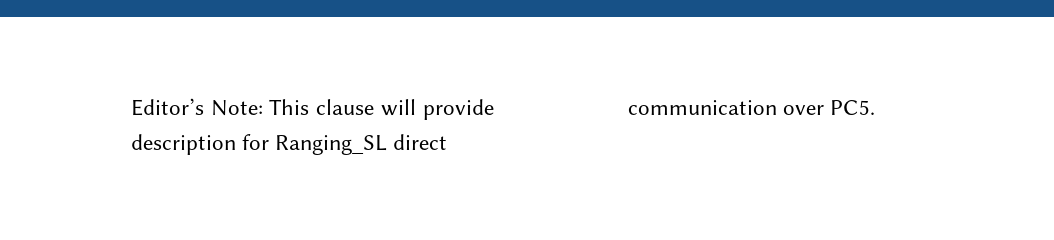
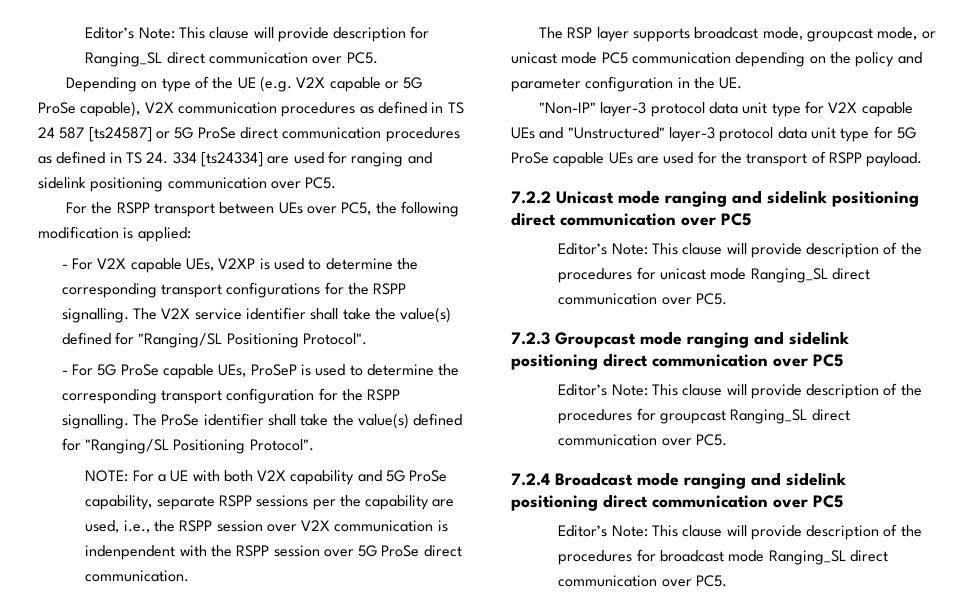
+ Depending on type of the UE (e.g. V2X capable or 5G ProSe capable), V2X communication procedures as defined in TS 24 587 [ts24587] or 5G ProSe direct communication procedures as defined in TS 24. 334 [ts24334] are used for ranging and sidelink positioning communication over PC5.
+ For the RSPP transport between UEs over PC5, the following modification is applied:
+ - For V2X capable UEs, V2XP is used to determine the corresponding transport configurations for the RSPP signalling. The V2X service identifier shall take the value(s) defined for "Ranging/SL Positioning Protocol".
+ - For 5G ProSe capable UEs, ProSeP is used to determine the corresponding transport configuration for the RSPP signalling. The ProSe identifier shall take the value(s) defined for "Ranging/SL Positioning Protocol".
+ NOTE: For a UE with both V2X capability and 5G ProSe capability, separate RSPP sessions per the capability are used, i.e., the RSPP session over V2X communication is indenpendent with the RSPP session over 5G ProSe direct communication.
+ The RSP layer supports broadcast mode, groupcast mode, or unicast mode PC5 communication depending on the policy and parameter configuration in the UE.
+ "Non-IP" layer-3 protocol data unit type for V2X capable UEs and "Unstructured" layer-3 protocol data unit type for 5G ProSe capable UEs are used for the transport of RSPP payload.
+ 7.2.2 Unicast mode ranging and sidelink positioning direct communication over PC5
+ Editor’s Note: This clause will provide description of the procedures for unicast mode Ranging_SL direct communication over PC5.
+ 7.2.3 Groupcast mode ranging and sidelink positioning direct communication over PC5
+ Editor’s Note: This clause will provide description of the procedures for groupcast Ranging_SL direct communication over PC5.
+ 7.2.4 Broadcast mode ranging and sidelink positioning direct communication over PC5
+ Editor’s Note: This clause will provide description of the procedures for broadcast mode Ranging_SL direct communication over PC5.

